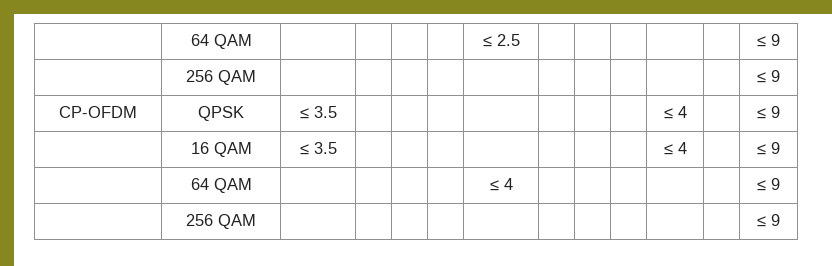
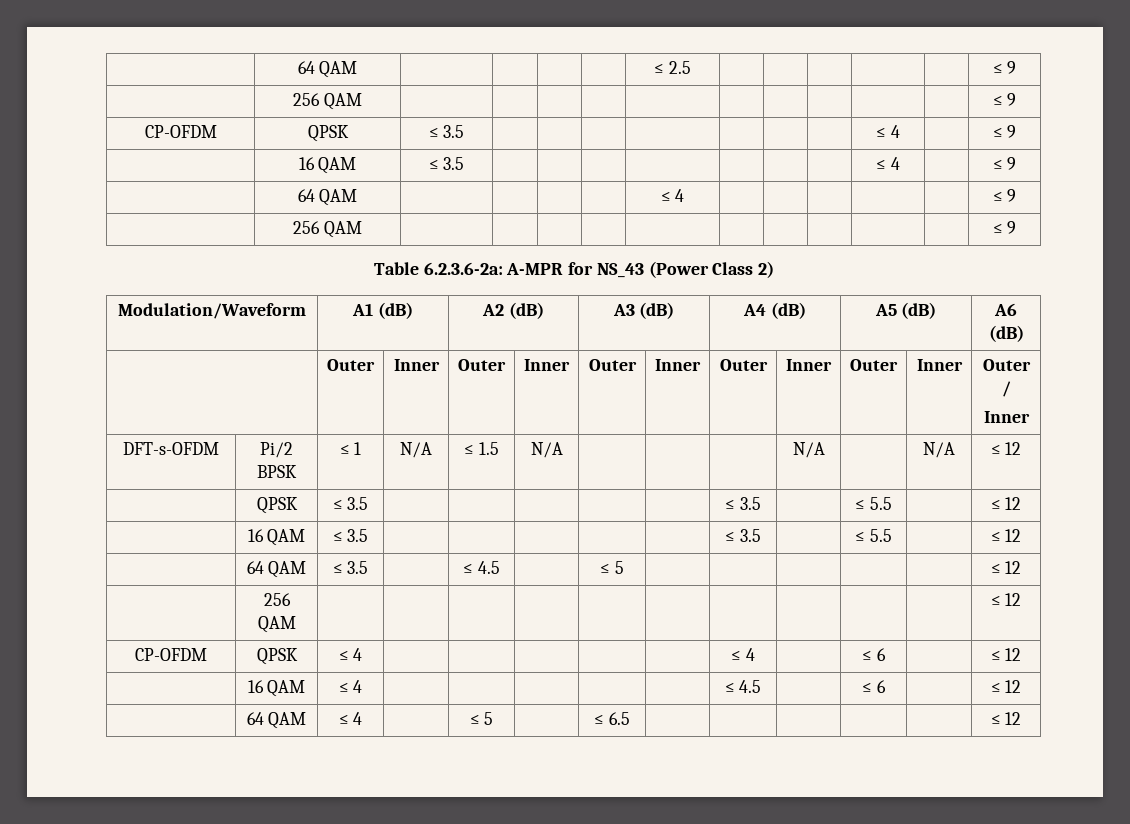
+ Table 6.2.3.6-2a: A-MPR for NS_43 (Power Class 2)
+ Modulation/Waveform | A1 (dB) | A2 (dB) | A3 (dB) | A4 (dB) | A5 (dB) | A6 (dB)
+ | Outer | Inner | Outer | Inner | Outer | Inner | Outer | Inner | Outer | Inner | Outer /
+ Inner
+ DFT-s-OFDM | Pi/2 BPSK | ≤ 1 | N/A | ≤ 1.5 | N/A | | | | N/A | | N/A | ≤ 12
+ | QPSK | ≤ 3.5 | | | | | | ≤ 3.5 | | ≤ 5.5 | | ≤ 12
+ | 16 QAM | ≤ 3.5 | | | | | | ≤ 3.5 | | ≤ 5.5 | | ≤ 12
+ | 64 QAM | ≤ 3.5 | | ≤ 4.5 | | ≤ 5 | | | | | | ≤ 12
+ | 256 QAM | | | | | | | | | | | ≤ 12
+ CP-OFDM | QPSK | ≤ 4 | | | | | | ≤ 4 | | ≤ 6 | | ≤ 12
+ | 16 QAM | ≤ 4 | | | | | | ≤ 4.5 | | ≤ 6 | | ≤ 12
+ | 64 QAM | ≤ 4 | | ≤ 5 | | ≤ 6.5 | | | | | | ≤ 12

